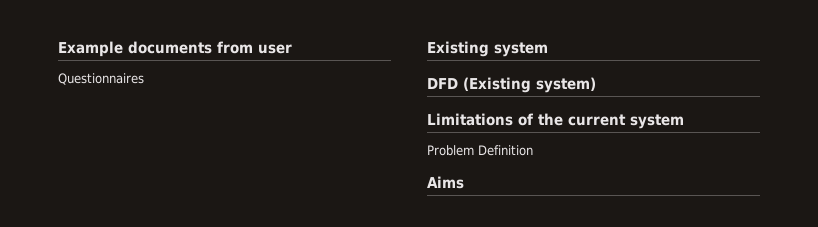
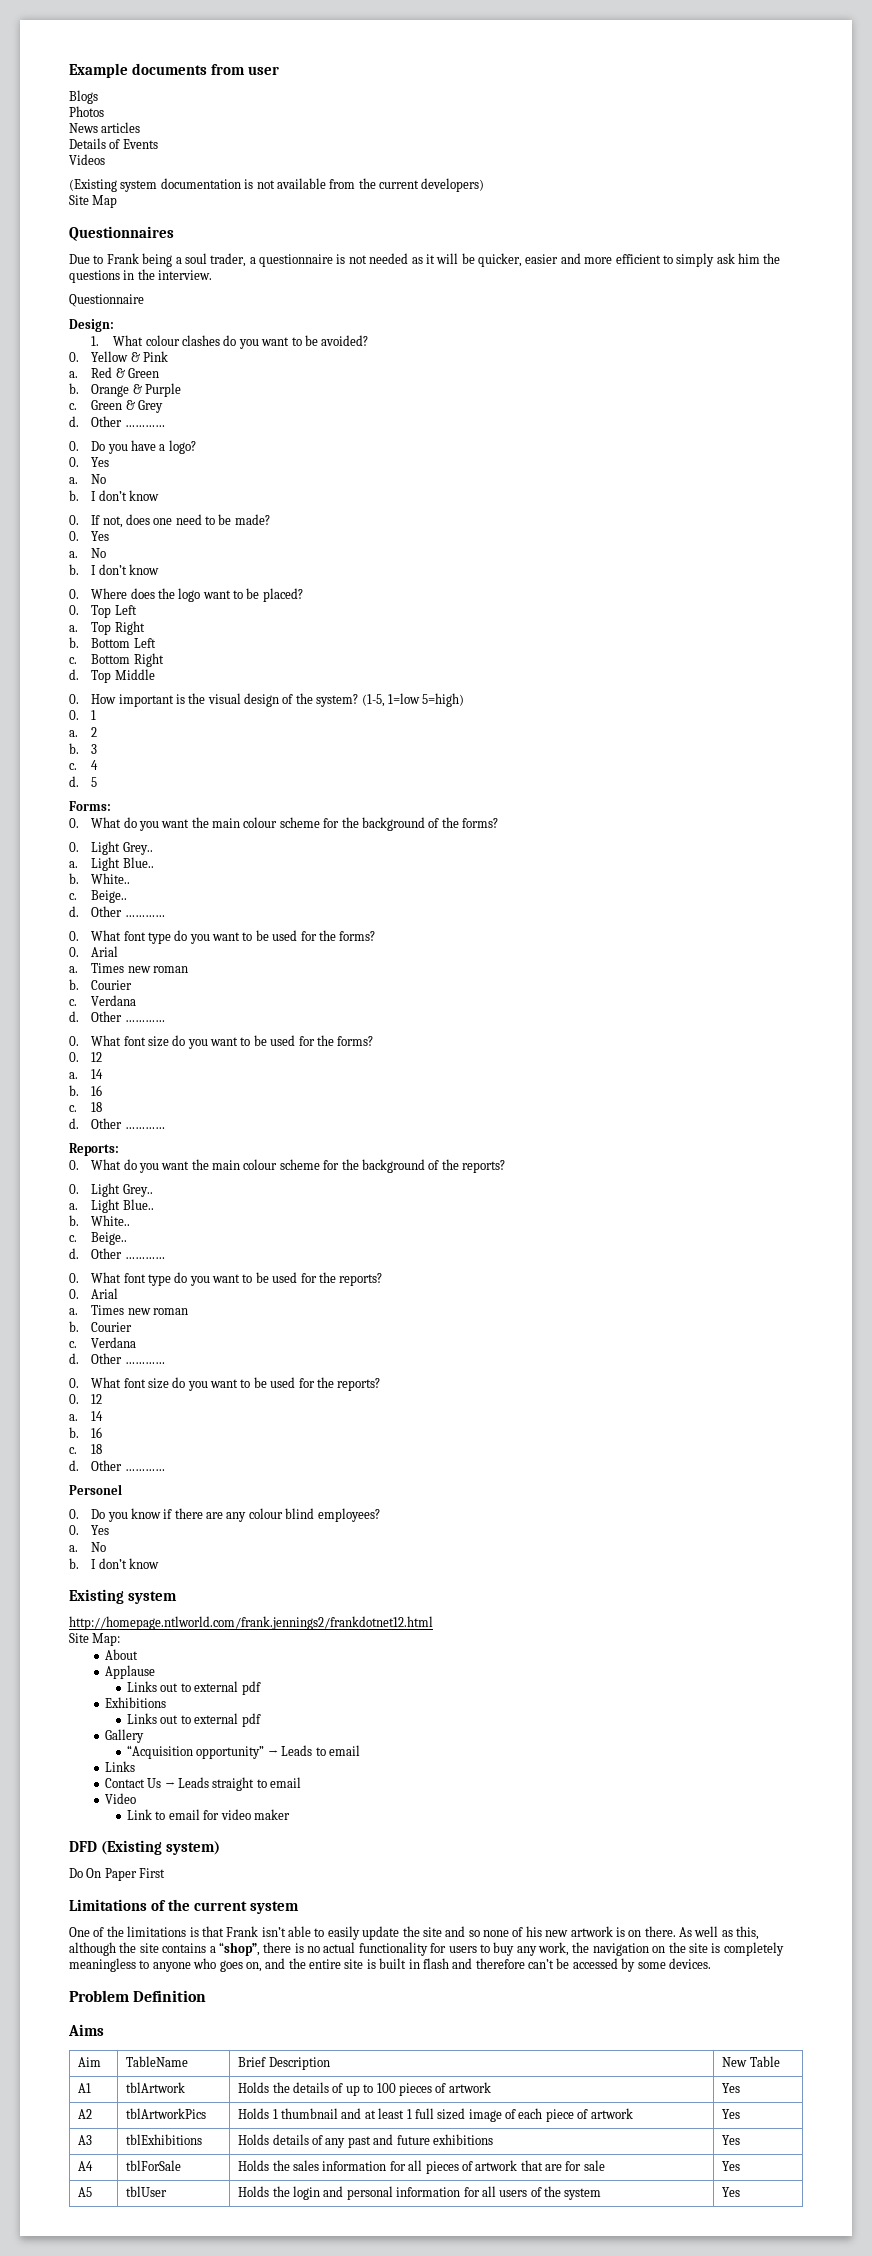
+ Blogs
+ Photos
+ News articles
+ Details of Events
+ Videos
+ (Existing system documentation is not available from the current developers)
+ Site Map
  Questionnaires
+ Due to Frank being a soul trader, a questionnaire is not needed as it will be quicker, easier and more efficient to simply ask him the questions in the interview.
+ Questionnaire
+ Design:
+ 1. What colour clashes do you want to be avoided?
+ 0. Yellow & Pink
+ a. Red & Green
+ b. Orange & Purple
+ c. Green & Grey
+ d. Other …………
+ 0. Do you have a logo?
+ 0. Yes
+ a. No
+ b. I don’t know
+ 0. If not, does one need to be made?
+ 0. Yes
+ a. No
+ b. I don’t know
+ 0. Where does the logo want to be placed?
+ 0. Top Left
+ a. Top Right
+ b. Bottom Left
+ c. Bottom Right
+ d. Top Middle
+ 0. How important is the visual design of the system? (1-5, 1=low 5=high)
+ 0. 1
+ a. 2
+ b. 3
+ c. 4
+ d. 5
+ Forms:
+ 0. What do you want the main colour scheme for the background of the forms?
+ 0. Light Grey..
+ a. Light Blue..
+ b. White..
+ c. Beige..
+ d. Other …………
+ 0. What font type do you want to be used for the forms?
+ 0. Arial
+ a. Times new roman
+ b. Courier
+ c. Verdana
+ d. Other …………
+ 0. What font size do you want to be used for the forms?
+ 0. 12
+ a. 14
+ b. 16
+ c. 18
+ d. Other …………
+ Reports:
+ 0. What do you want the main colour scheme for the background of the reports?
+ 0. Light Grey..
+ a. Light Blue..
+ b. White..
+ c. Beige..
+ d. Other …………
+ 0. What font type do you want to be used for the reports?
+ 0. Arial
+ a. Times new roman
+ b. Courier
+ c. Verdana
+ d. Other …………
+ 0. What font size do you want to be used for the reports?
+ 0. 12
+ a. 14
+ b. 16
+ c. 18
+ d. Other …………
+ Personel
+ 0. Do you know if there are any colour blind employees?
+ 0. Yes
+ a. No
+ b. I don’t know
  Existing system
+ http://homepage.ntlworld.com/frank.jennings2/frankdotnet12.html
+ Site Map:
+ About
+ Applause
+ Links out to external pdf
+ Exhibitions
+ Links out to external pdf
+ Gallery
+ “Acquisition opportunity” → Leads to email
+ Links
+ Contact Us → Leads straight to email
+ Video
+ Link to email for video maker
+ Do On Paper First
+ One of the limitations is that Frank isn’t able to easily update the site and so none of his new artwork is on there. As well as this, although the site contains a “shop”, there is no actual functionality for users to buy any work, the navigation on the site is completely meaningless to anyone who goes on, and the entire site is built in flash and therefore can’t be accessed by some devices.
  Problem Definition
  Aims
+ Aim | TableName | Brief Description | New Table
+ A1 | tblArtwork | Holds the details of up to 100 pieces of artwork | Yes
+ A2 | tblArtworkPics | Holds 1 thumbnail and at least 1 full sized image of each piece of artwork | Yes
+ A3 | tblExhibitions | Holds details of any past and future exhibitions | Yes
+ A4 | tblForSale | Holds the sales information for all pieces of artwork that are for sale | Yes
+ A5 | tblUser | Holds the login and personal information for all users of the system | Yes

